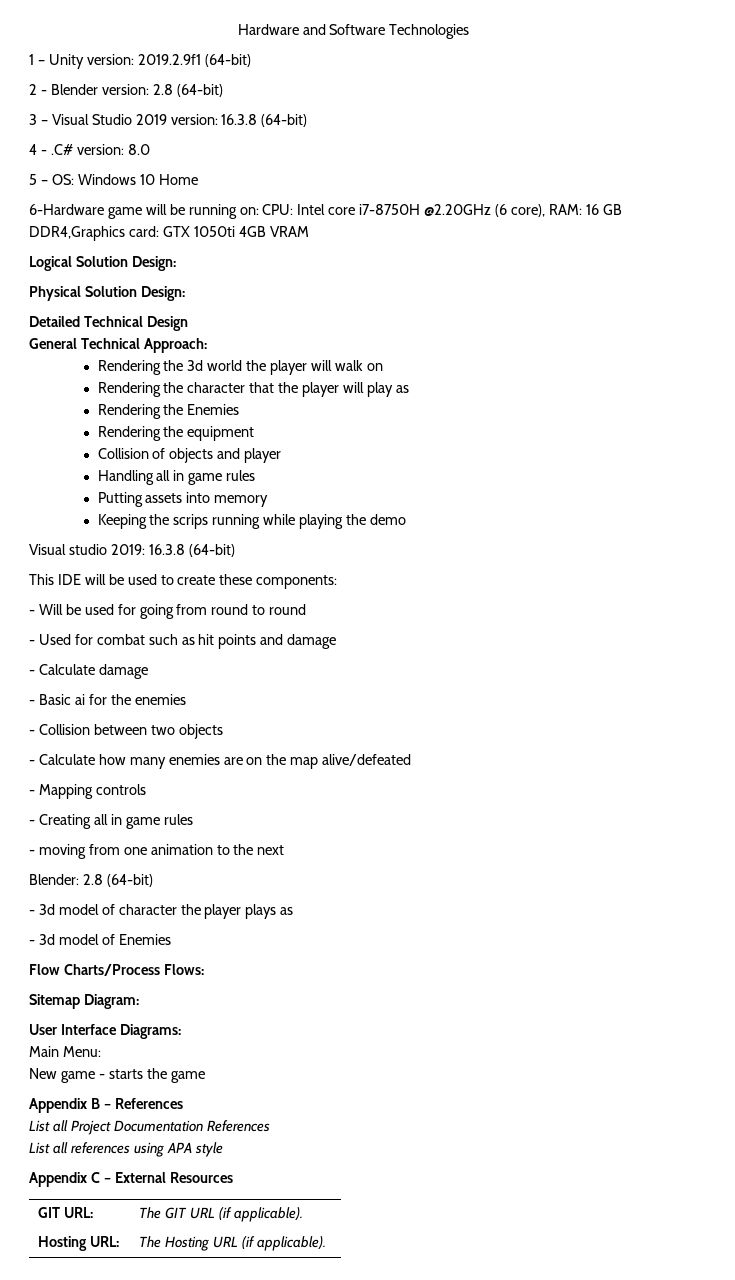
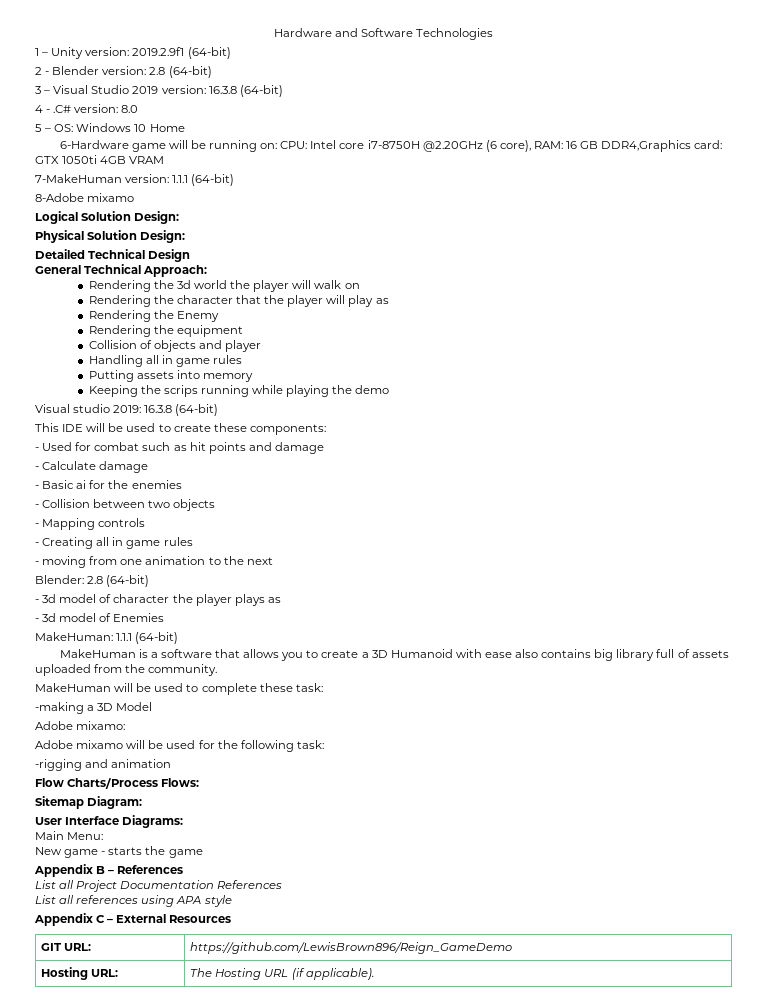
+ 7-MakeHuman version: 1.1.1 (64-bit)
+ 8-Adobe mixamo
- Rendering the Enemies
+ Rendering the Enemy
- - Will be used for going from round to round
- - Calculate how many enemies are on the map alive/defeated
+ MakeHuman: 1.1.1 (64-bit)
+ MakeHuman is a software that allows you to create a 3D Humanoid with ease also contains big library full of assets uploaded from the community.
+ MakeHuman will be used to complete these task:
+ -making a 3D Model
+ Adobe mixamo:
+ Adobe mixamo will be used for the following task:
+ -rigging and animation
- GIT URL: | The GIT URL (if applicable).
+ GIT URL: | https://github.com/LewisBrown896/Reign_GameDemo

